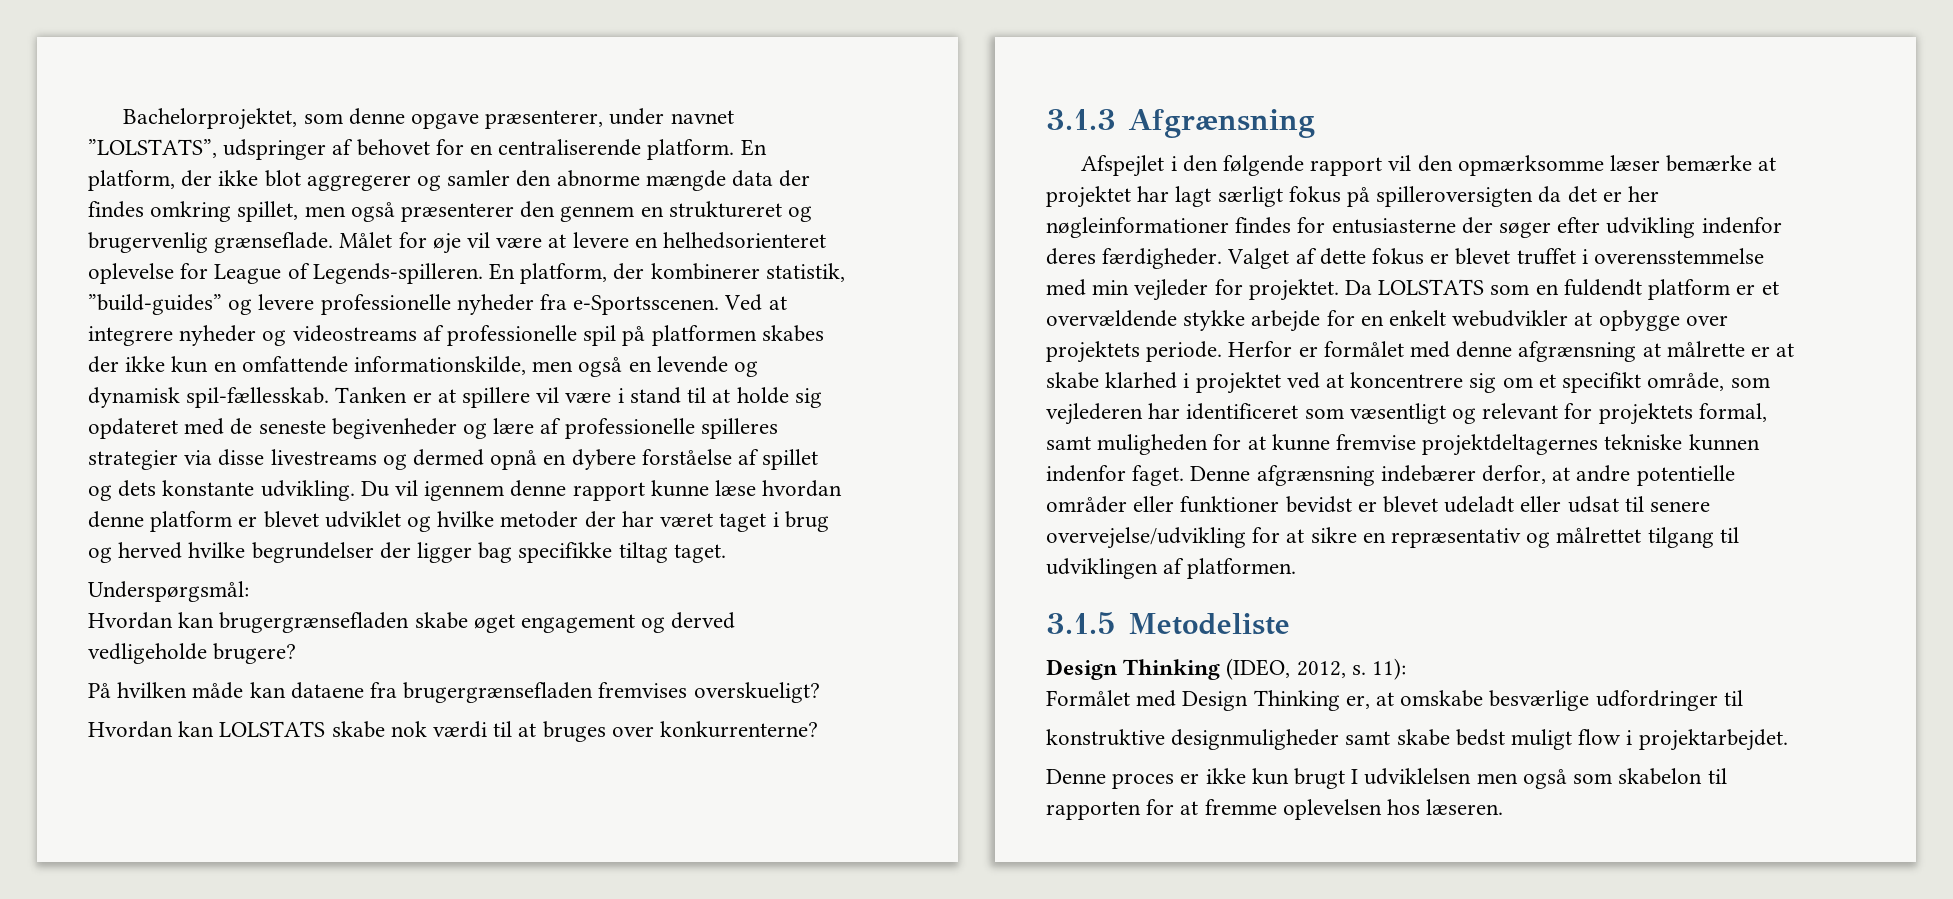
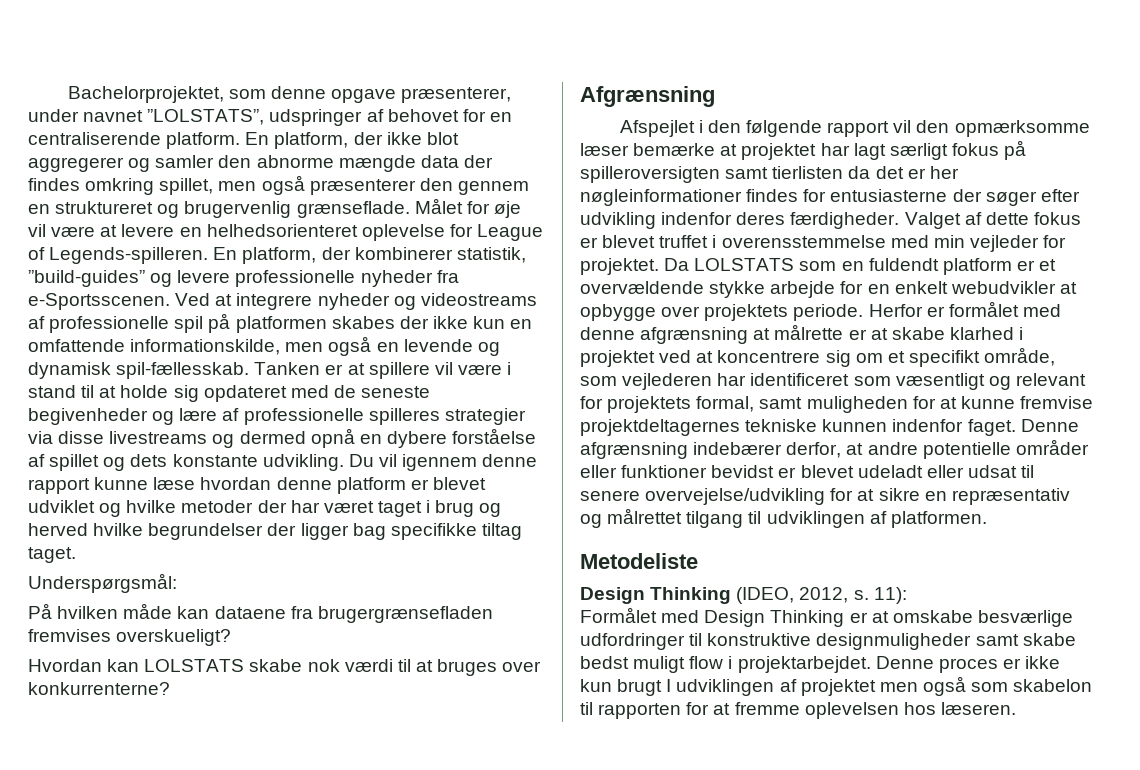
- Hvordan kan brugergrænsefladen skabe øget engagement og derved vedligeholde brugere?
- 3.1.3 Afgrænsning
+ Afgrænsning
- Afspejlet i den følgende rapport vil den opmærksomme læser bemærke at projektet har lagt særligt fokus på spilleroversigten da det er her nøgleinformationer findes for entusiasterne der søger efter udvikling indenfor deres færdigheder.
+ Afspejlet i den følgende rapport vil den opmærksomme læser bemærke at projektet har lagt særligt fokus på spilleroversigten samt tierlisten da det er her nøgleinformationer findes for entusiasterne der søger efter udvikling indenfor deres færdigheder.
- 3.1.5 Metodeliste
+ Metodeliste
- Formålet med Design Thinking er, at omskabe besværlige udfordringer til
- konstruktive designmuligheder samt skabe bedst muligt flow i projektarbejdet.
- Denne proces er ikke kun brugt I udviklelsen men også som skabelon til rapporten for at fremme oplevelsen hos læseren.
+ Formålet med Design Thinking er at omskabe besværlige udfordringer til konstruktive designmuligheder samt skabe bedst muligt flow i projektarbejdet. Denne proces er ikke kun brugt I udviklingen af projektet men også som skabelon til rapporten for at fremme oplevelsen hos læseren.

